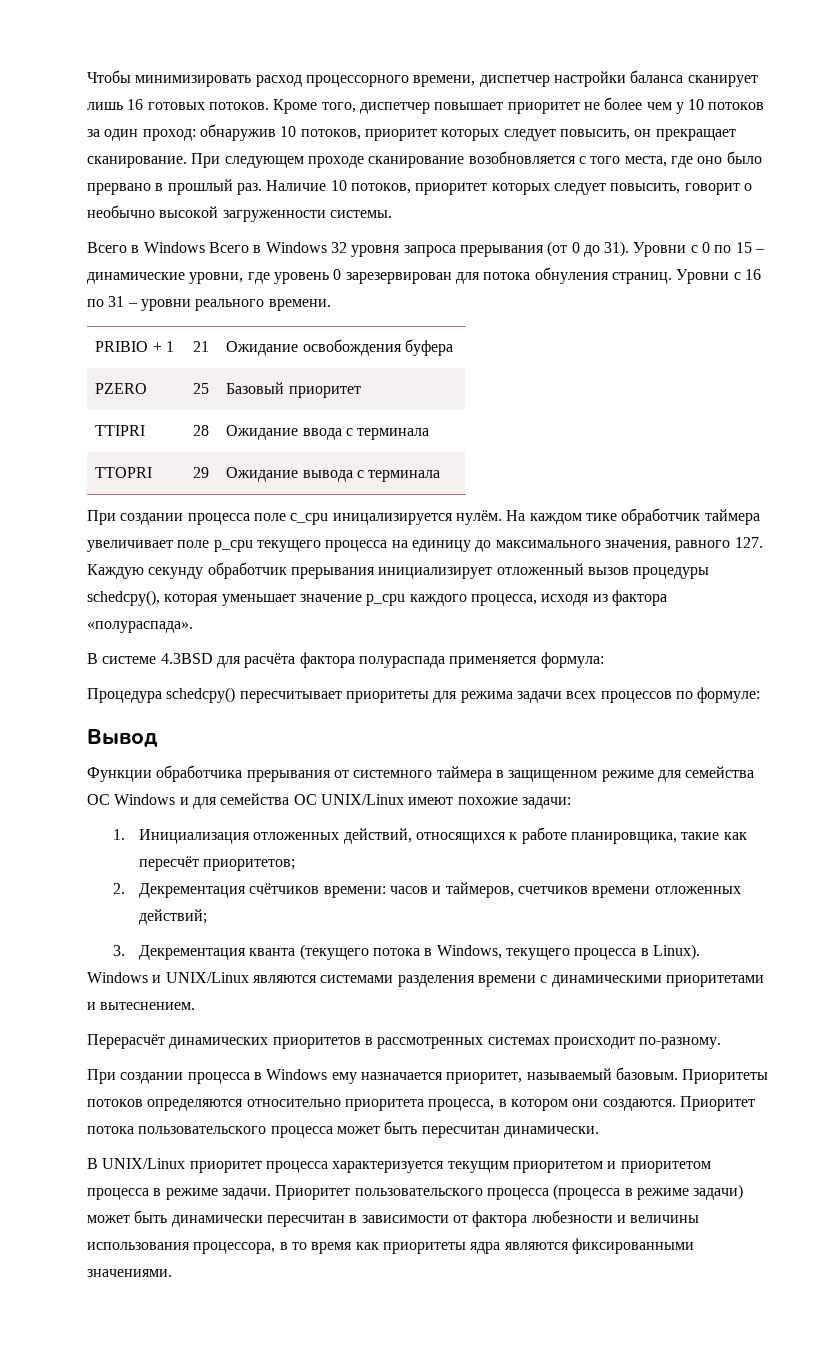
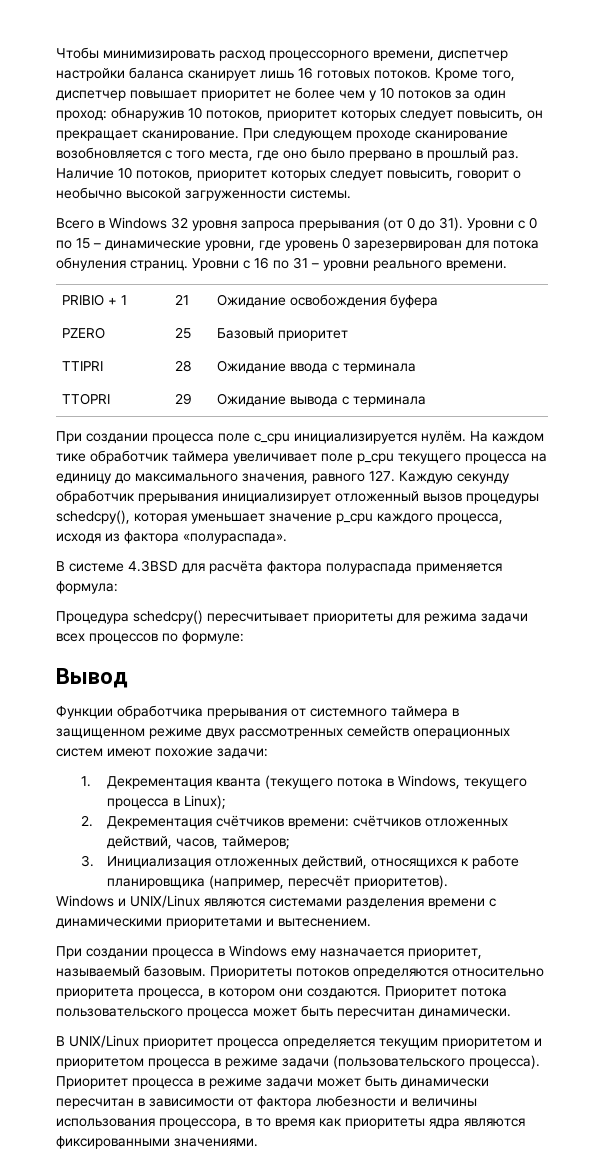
- Всего в Windows Всего в Windows 32 уровня запроса прерывания (от 0 до 31).
+ Всего в Windows 32 уровня запроса прерывания (от 0 до 31).
- При создании процесса поле c_cpu иницализируется нулём.
+ При создании процесса поле c_cpu инициализируется нулём.
- Функции обработчика прерывания от системного таймера в защищенном режиме для семейства ОС Windows и для семейства ОС UNIX/Linux имеют похожие задачи:
- 1. Инициализация отложенных действий, относящихся к работе планировщика, такие как пересчёт приоритетов;
- 2. Декрементация счётчиков времени: часов и таймеров, счетчиков времени отложенных действий;
- 3. Декрементация кванта (текущего потока в Windows, текущего процесса в Linux).
+ Функции обработчика прерывания от системного таймера в защищенном режиме двух рассмотренных семейств операционных систем имеют похожие задачи:
+ 1. Декрементация кванта (текущего потока в Windows, текущего процесса в Linux);
+ 2. Декрементация счётчиков времени: счётчиков отложенных действий, часов, таймеров;
+ 3. Инициализация отложенных действий, относящихся к работе планировщика (например, пересчёт приоритетов).
- Перерасчёт динамических приоритетов в рассмотренных системах происходит по-разному.
- В UNIX/Linux приоритет процесса характеризуется текущим приоритетом и приоритетом процесса в режиме задачи. Приоритет пользовательского процесса (процесса в режиме задачи) может быть динамически пересчитан в зависимости от фактора любезности и величины использования процессора, в то время как приоритеты ядра являются фиксированными значениями.
+ В UNIX/Linux приоритет процесса определяется текущим приоритетом и приоритетом процесса в режиме задачи (пользовательского процесса). Приоритет процесса в режиме задачи может быть динамически пересчитан в зависимости от фактора любезности и величины использования процессора, в то время как приоритеты ядра являются фиксированными значениями.

